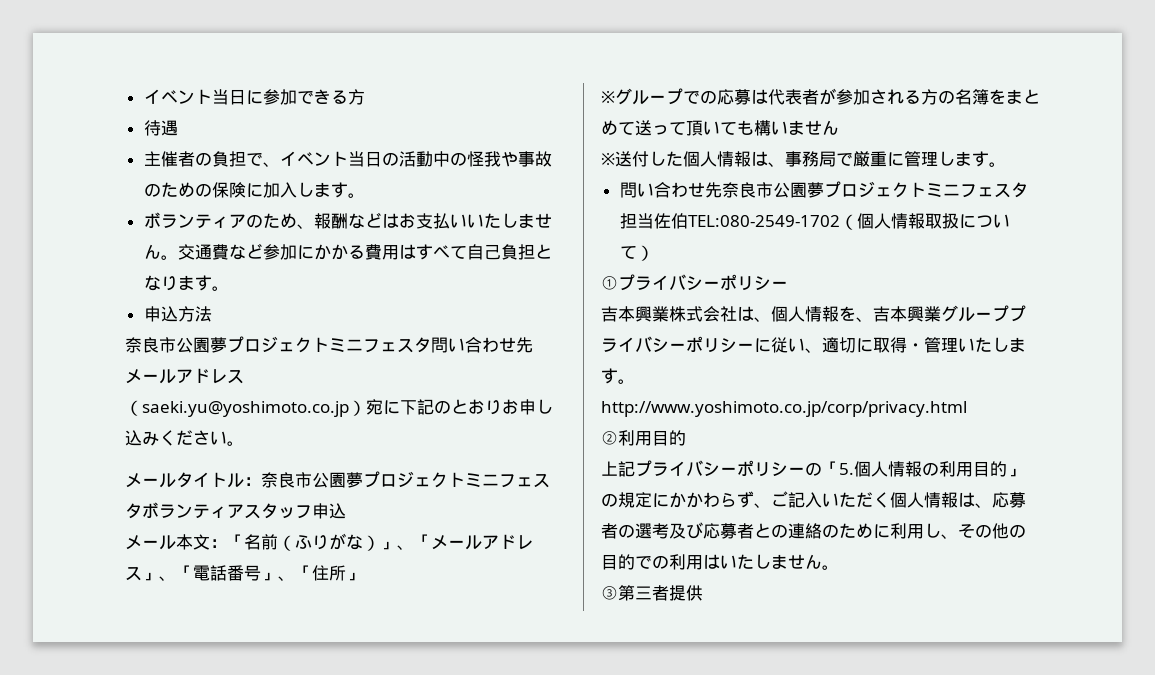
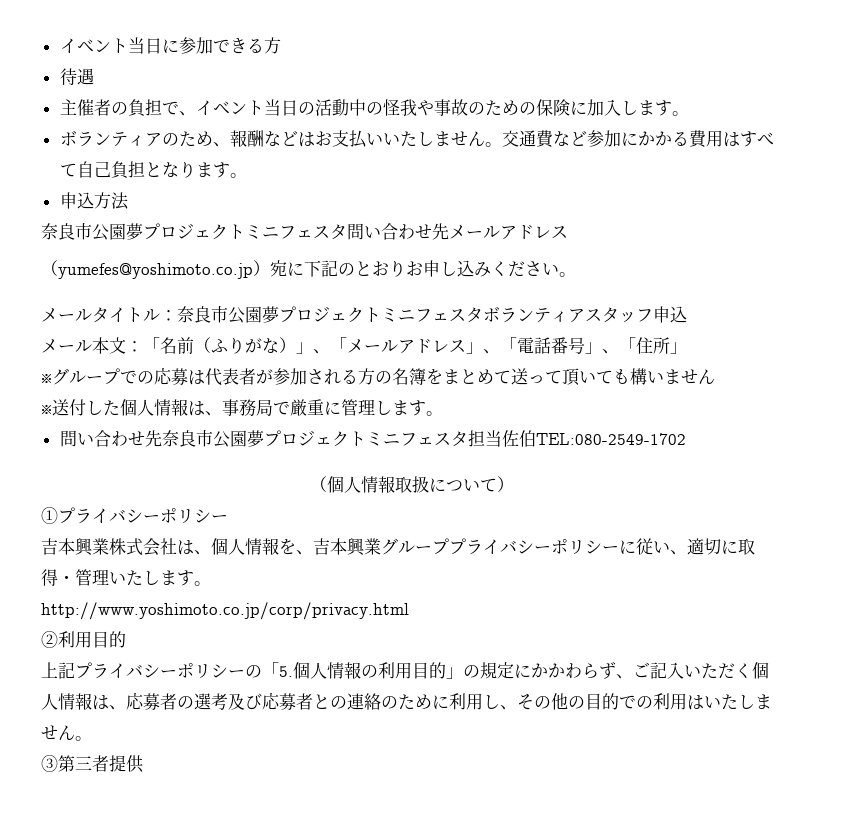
- （saeki.yu@yoshimoto.co.jp）宛に下記のとおりお申し込みください。
+ （yumefes@yoshimoto.co.jp）宛に下記のとおりお申し込みください。
- 問い合わせ先奈良市公園夢プロジェクトミニフェスタ担当佐伯TEL:080-2549-1702（個人情報取扱について）
+ 問い合わせ先奈良市公園夢プロジェクトミニフェスタ担当佐伯TEL:080-2549-1702
+ （個人情報取扱について）

